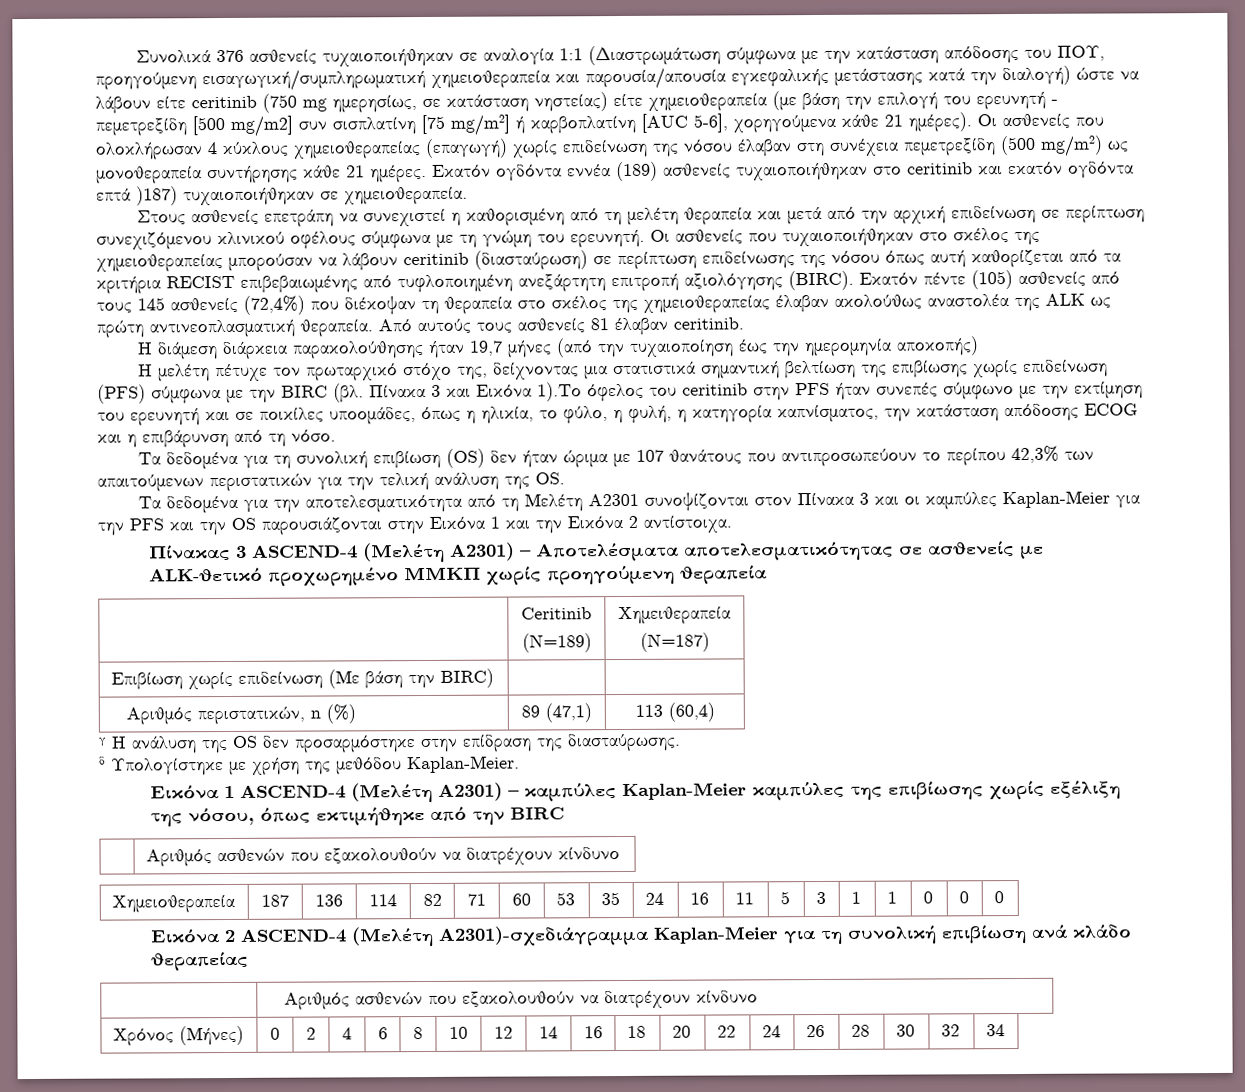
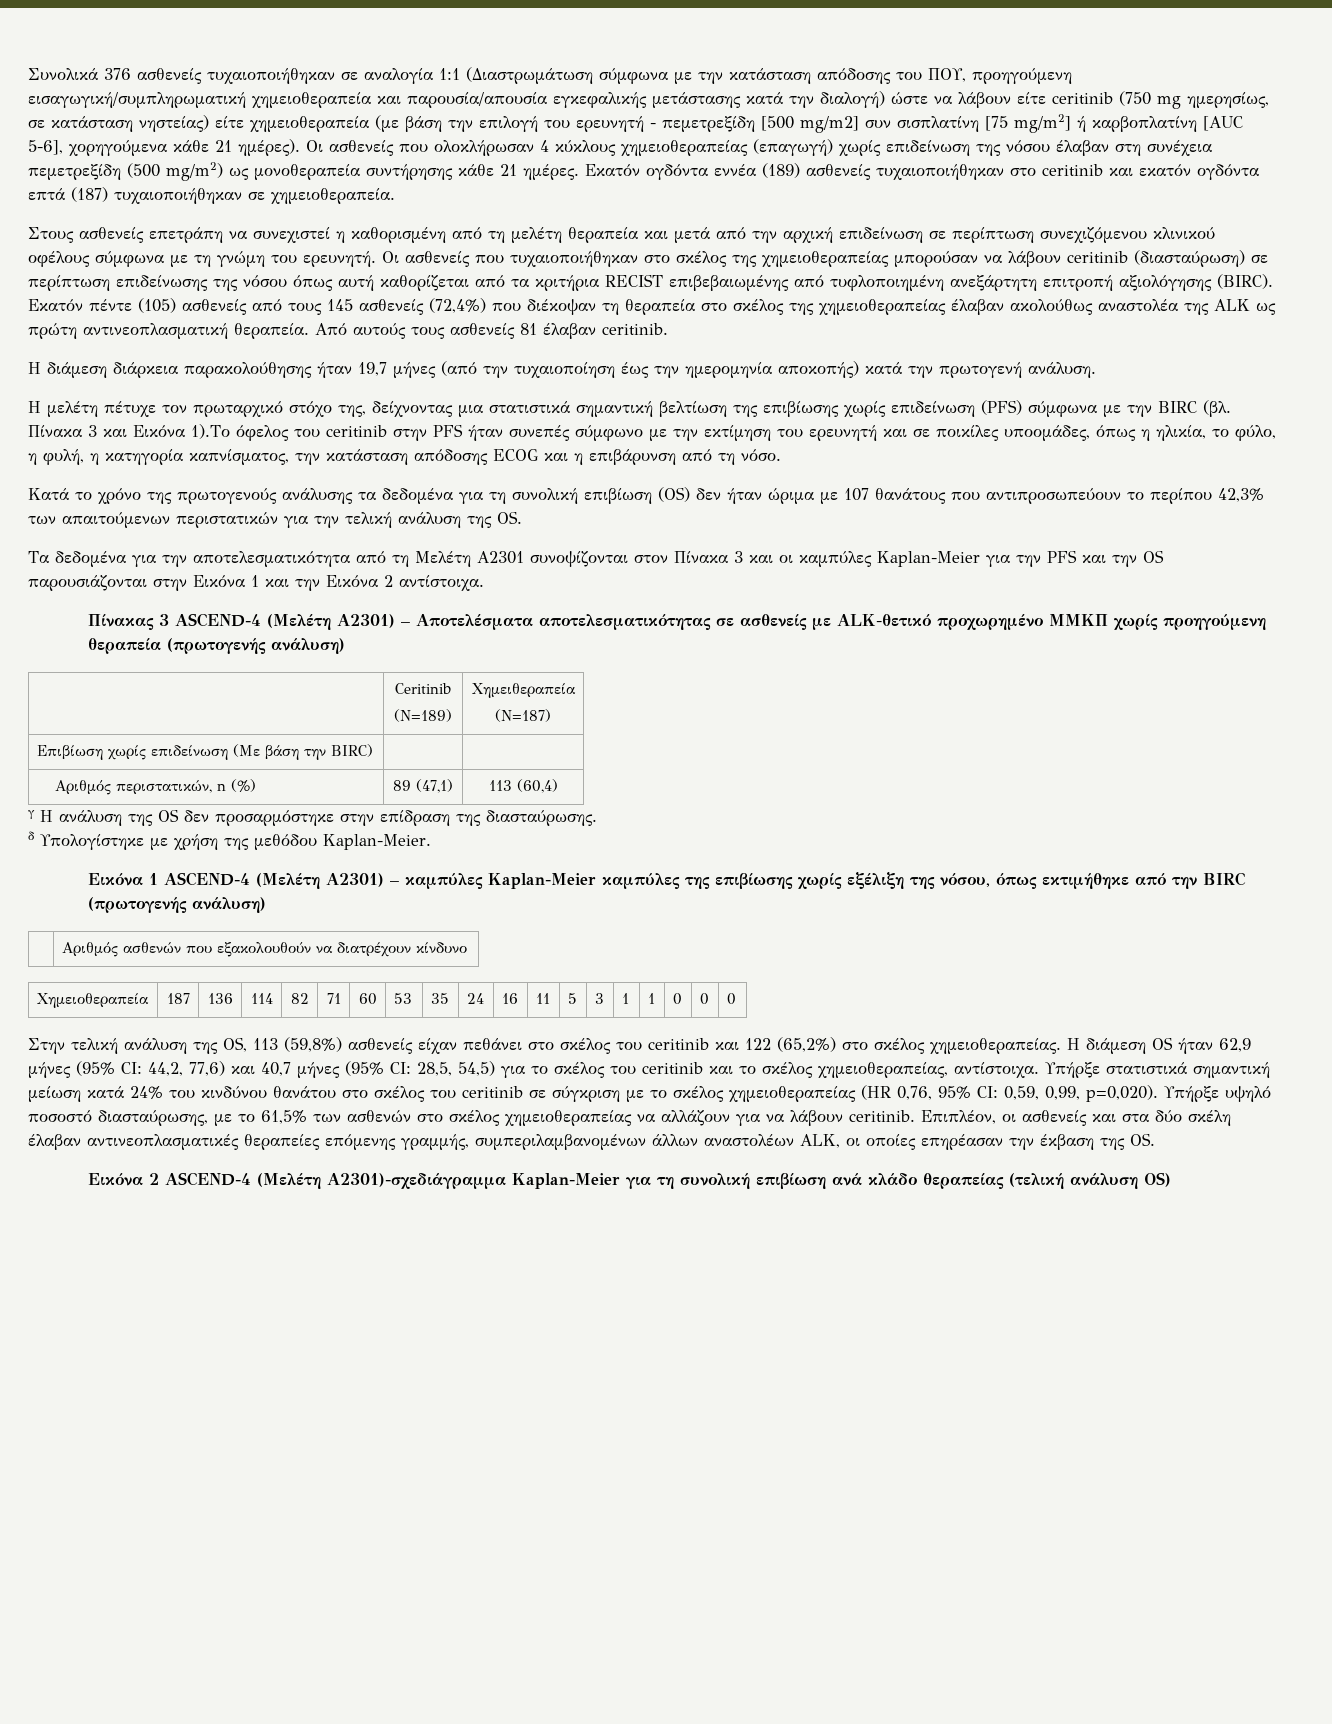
- Εκατόν ογδόντα εννέα (189) ασθενείς τυχαιοποιήθηκαν στο ceritinib και εκατόν ογδόντα επτά )187) τυχαιοποιήθηκαν σε χημειοθεραπεία.
+ Εκατόν ογδόντα εννέα (189) ασθενείς τυχαιοποιήθηκαν στο ceritinib και εκατόν ογδόντα επτά (187) τυχαιοποιήθηκαν σε χημειοθεραπεία.
- Η διάμεση διάρκεια παρακολούθησης ήταν 19,7 μήνες (από την τυχαιοποίηση έως την ημερομηνία αποκοπής)
+ Η διάμεση διάρκεια παρακολούθησης ήταν 19,7 μήνες (από την τυχαιοποίηση έως την ημερομηνία αποκοπής) κατά την πρωτογενή ανάλυση.
- Τα δεδομένα για τη συνολική επιβίωση (OS) δεν ήταν ώριμα με 107 θανάτους που αντιπροσωπεύουν το περίπου 42,3% των απαιτούμενων περιστατικών για την τελική ανάλυση της OS.
+ Κατά το χρόνο της πρωτογενούς ανάλυσης τα δεδομένα για τη συνολική επιβίωση (OS) δεν ήταν ώριμα με 107 θανάτους που αντιπροσωπεύουν το περίπου 42,3% των απαιτούμενων περιστατικών για την τελική ανάλυση της OS.
- Πίνακας 3 ASCEND-4 (Μελέτη A2301) – Αποτελέσματα αποτελεσματικότητας σε ασθενείς με ALK-θετικό προχωρημένο ΜΜΚΠ χωρίς προηγούμενη θεραπεία
+ Πίνακας 3 ASCEND-4 (Μελέτη A2301) – Αποτελέσματα αποτελεσματικότητας σε ασθενείς με ALK-θετικό προχωρημένο ΜΜΚΠ χωρίς προηγούμενη θεραπεία (πρωτογενής ανάλυση)
- Εικόνα 1 ASCEND-4 (Μελέτη A2301) – καμπύλες Kaplan-Meier καμπύλες της επιβίωσης χωρίς εξέλιξη της νόσου, όπως εκτιμήθηκε από την BIRC
+ Εικόνα 1 ASCEND-4 (Μελέτη A2301) – καμπύλες Kaplan-Meier καμπύλες της επιβίωσης χωρίς εξέλιξη της νόσου, όπως εκτιμήθηκε από την BIRC (πρωτογενής ανάλυση)
+ Στην τελική ανάλυση της OS, 113 (59,8%) ασθενείς είχαν πεθάνει στο σκέλος του ceritinib και 122 (65,2%) στο σκέλος χημειοθεραπείας. Η διάμεση OS ήταν 62,9 μήνες (95% CI: 44,2, 77,6) και 40,7 μήνες (95% CI: 28,5, 54,5) για το σκέλος του ceritinib και το σκέλος χημειοθεραπείας, αντίστοιχα. Υπήρξε στατιστικά σημαντική μείωση κατά 24% του κινδύνου θανάτου στο σκέλος του ceritinib σε σύγκριση με το σκέλος χημειοθεραπείας (HR 0,76, 95% CI: 0,59, 0,99, p=0,020). Υπήρξε υψηλό ποσοστό διασταύρωσης, με το 61,5% των ασθενών στο σκέλος χημειοθεραπείας να αλλάζουν για να λάβουν ceritinib. Επιπλέον, οι ασθενείς και στα δύο σκέλη έλαβαν αντινεοπλασματικές θεραπείες επόμενης γραμμής, συμπεριλαμβανομένων άλλων αναστολέων ALK, οι οποίες επηρέασαν την έκβαση της OS.
- Εικόνα 2 ASCEND-4 (Μελέτη A2301)-σχεδιάγραμμα Kaplan-Meier για τη συνολική επιβίωση ανά κλάδο θεραπείας
- | Αριθμός ασθενών που εξακολουθούν να διατρέχουν κίνδυνο
- Χρόνος (Μήνες) | 0 | 2 | 4 | 6 | 8 | 10 | 12 | 14 | 16 | 18 | 20 | 22 | 24 | 26 | 28 | 30 | 32 | 34
+ Εικόνα 2 ASCEND-4 (Μελέτη A2301)-σχεδιάγραμμα Kaplan-Meier για τη συνολική επιβίωση ανά κλάδο θεραπείας (τελική ανάλυση ΟS)

